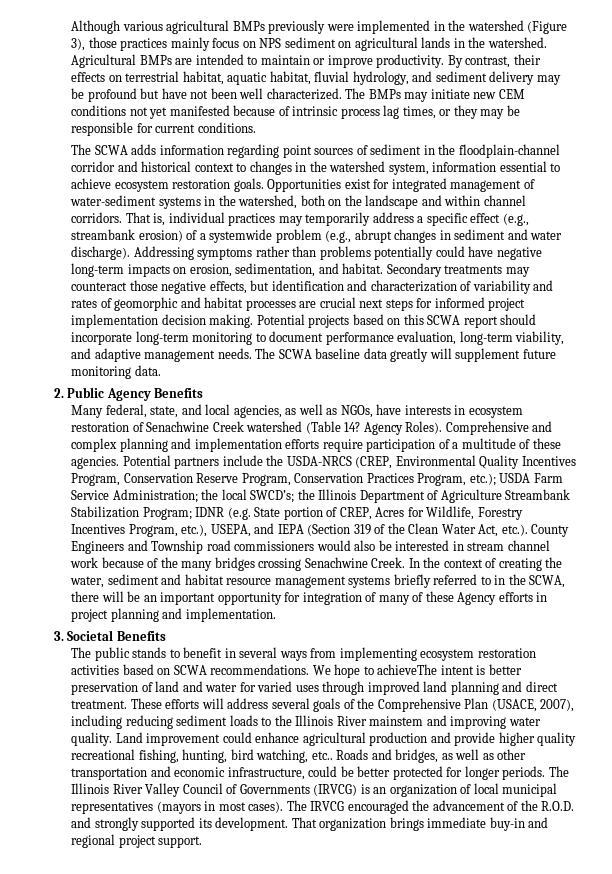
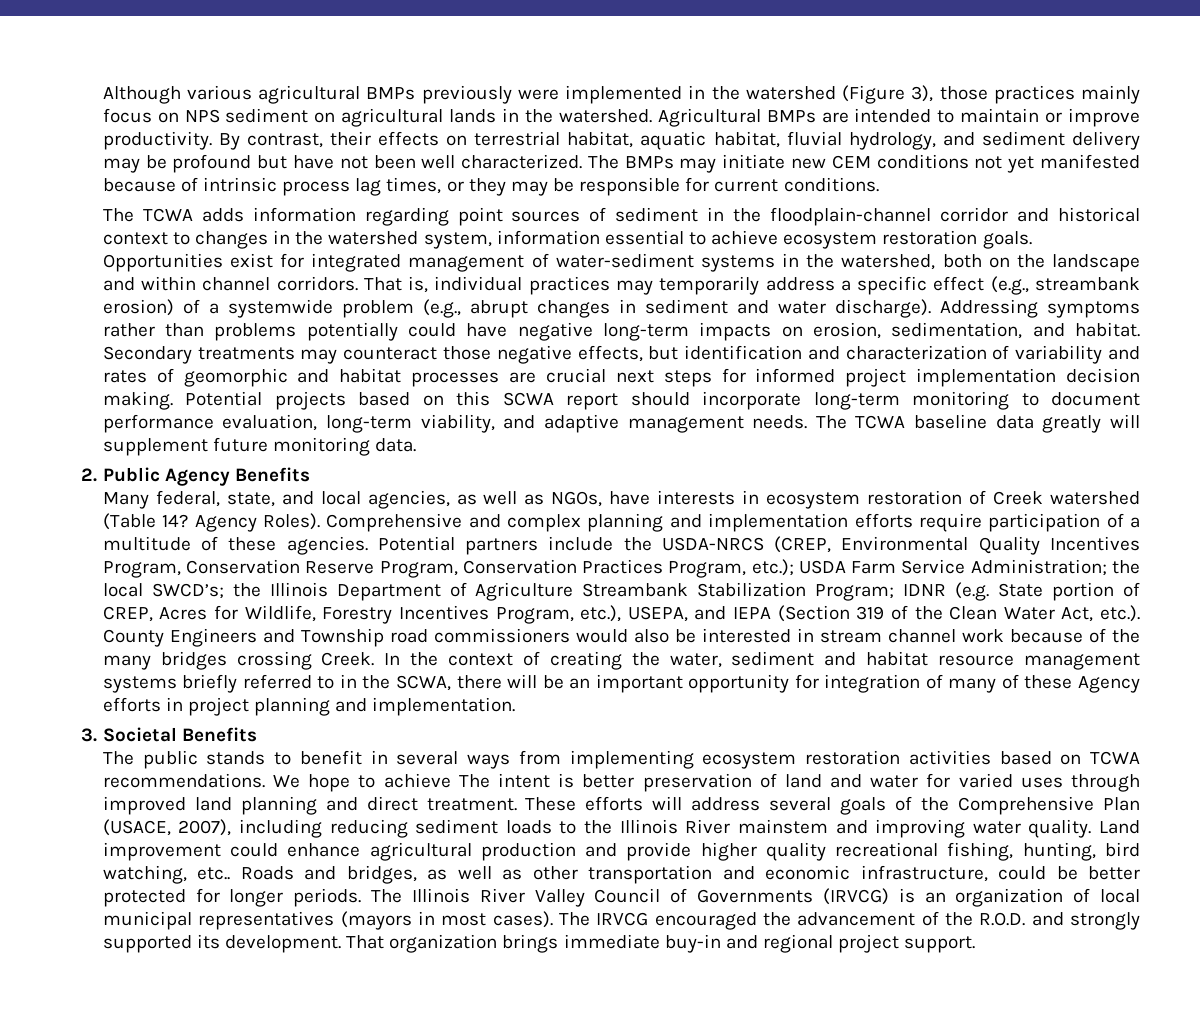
- The SCWA adds information regarding point sources of sediment in the floodplain-channel corridor and historical context to changes in the watershed system, information essential to achieve ecosystem restoration goals.
+ The TCWA adds information regarding point sources of sediment in the floodplain-channel corridor and historical context to changes in the watershed system, information essential to achieve ecosystem restoration goals.
- The SCWA baseline data greatly will supplement future monitoring data.
+ The TCWA baseline data greatly will supplement future monitoring data.
- Many federal, state, and local agencies, as well as NGOs, have interests in ecosystem restoration of Senachwine Creek watershed (Table 14?
+ Many federal, state, and local agencies, as well as NGOs, have interests in ecosystem restoration of Creek watershed (Table 14?
- IDNR (e.g. State portion of CREP, Acres for Wildlife, Forestry Incentives Program, etc.), USEPA, and IEPA (Section 319 of the Clean Water Act, etc.). County Engineers and Township road commissioners would also be interested in stream channel work because of the many bridges crossing Senachwine Creek.
+ IDNR (e.g. State portion of CREP, Acres for Wildlife, Forestry Incentives Program, etc.), USEPA, and IEPA (Section 319 of the Clean Water Act, etc.). County Engineers and Township road commissioners would also be interested in stream channel work because of the many bridges crossing Creek.
- The public stands to benefit in several ways from implementing ecosystem restoration activities based on SCWA recommendations.
+ The public stands to benefit in several ways from implementing ecosystem restoration activities based on TCWA recommendations.
- We hope to achieveThe intent is better preservation of land and water for varied uses through improved land planning and direct treatment.
+ We hope to achieve The intent is better preservation of land and water for varied uses through improved land planning and direct treatment.

